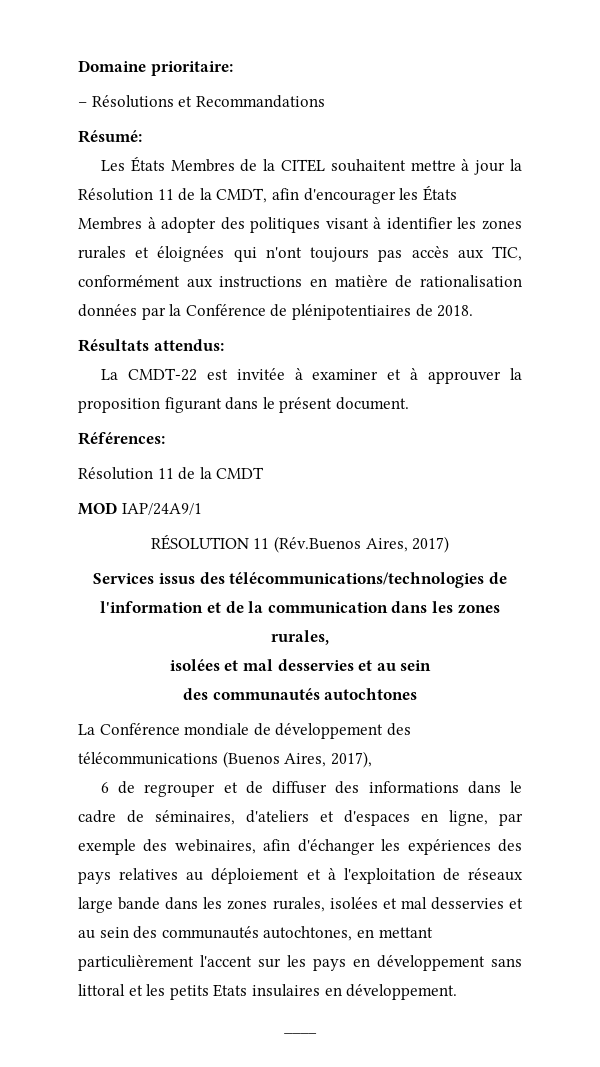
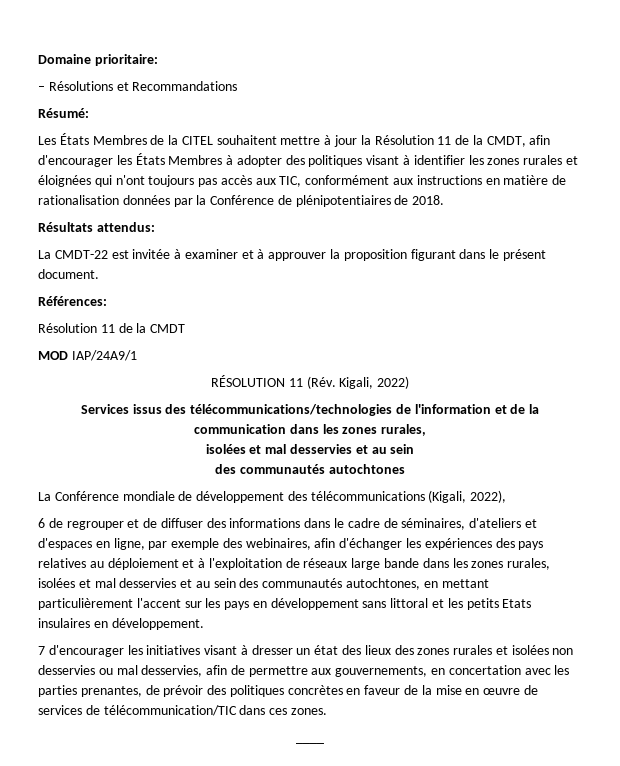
- RÉSOLUTION 11 (Rév.Buenos Aires, 2017)
+ RÉSOLUTION 11 (Rév. Kigali, 2022)
- La Conférence mondiale de développement des télécommunications (Buenos Aires, 2017),
+ La Conférence mondiale de développement des télécommunications (Kigali, 2022),
+ 7 d'encourager les initiatives visant à dresser un état des lieux des zones rurales et isolées non desservies ou mal desservies, afin de permettre aux gouvernements, en concertation avec les parties prenantes, de prévoir des politiques concrètes en faveur de la mise en œuvre de services de télécommunication/TIC dans ces zones.

